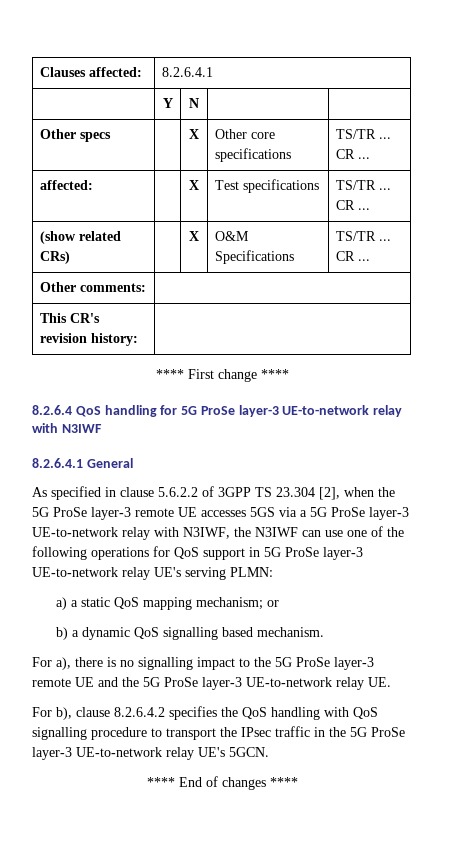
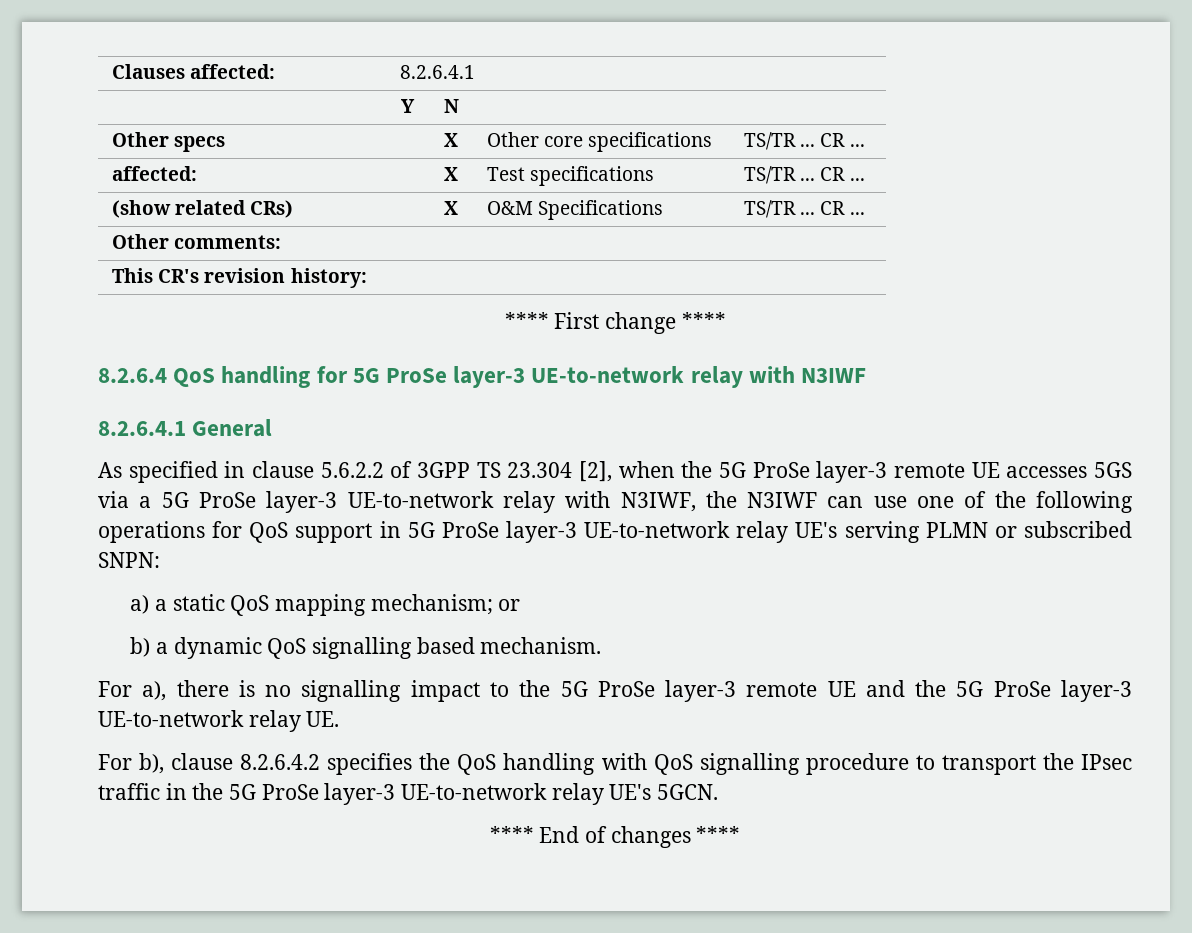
- As specified in clause 5.6.2.2 of 3GPP TS 23.304 [2], when the 5G ProSe layer-3 remote UE accesses 5GS via a 5G ProSe layer-3 UE-to-network relay with N3IWF, the N3IWF can use one of the following operations for QoS support in 5G ProSe layer-3 UE-to-network relay UE's serving PLMN:
+ As specified in clause 5.6.2.2 of 3GPP TS 23.304 [2], when the 5G ProSe layer-3 remote UE accesses 5GS via a 5G ProSe layer-3 UE-to-network relay with N3IWF, the N3IWF can use one of the following operations for QoS support in 5G ProSe layer-3 UE-to-network relay UE's serving PLMN or subscribed SNPN:

